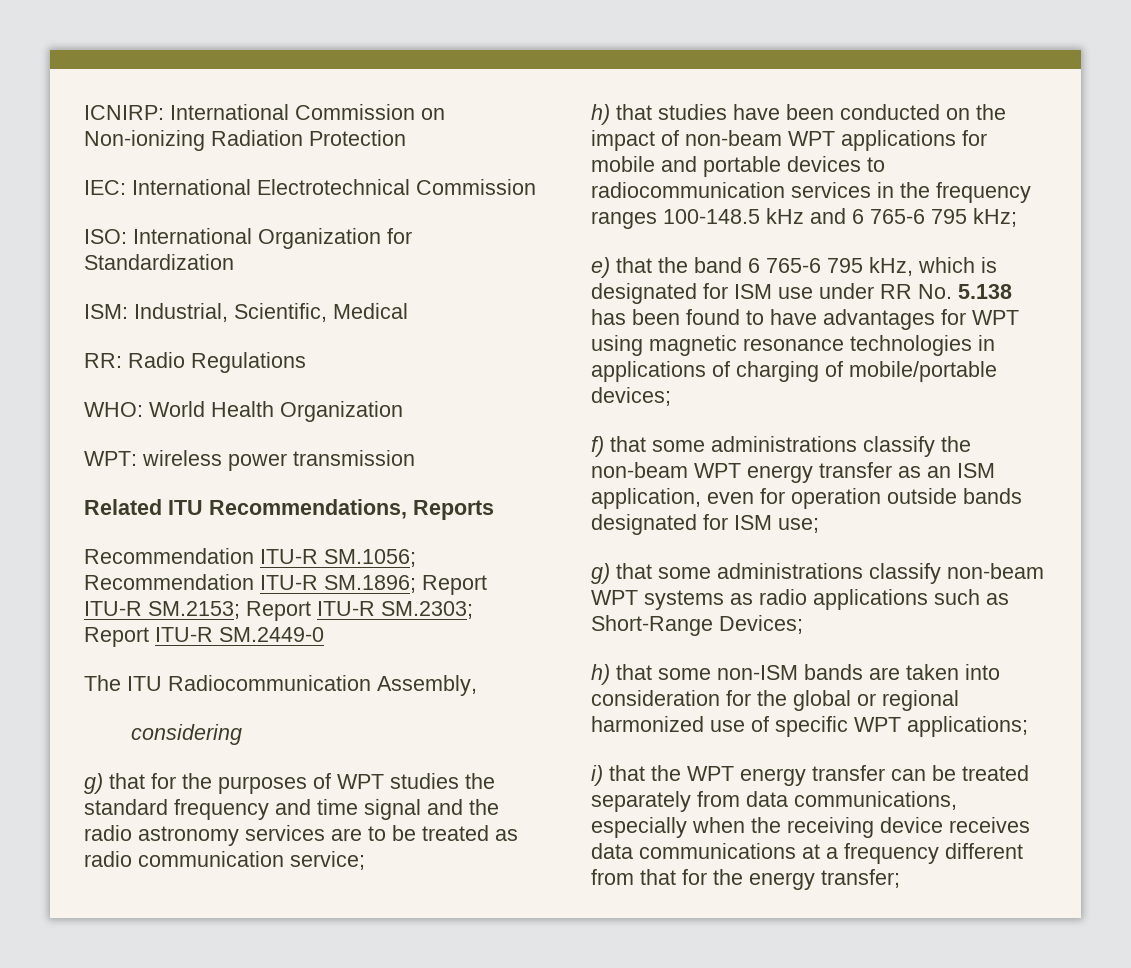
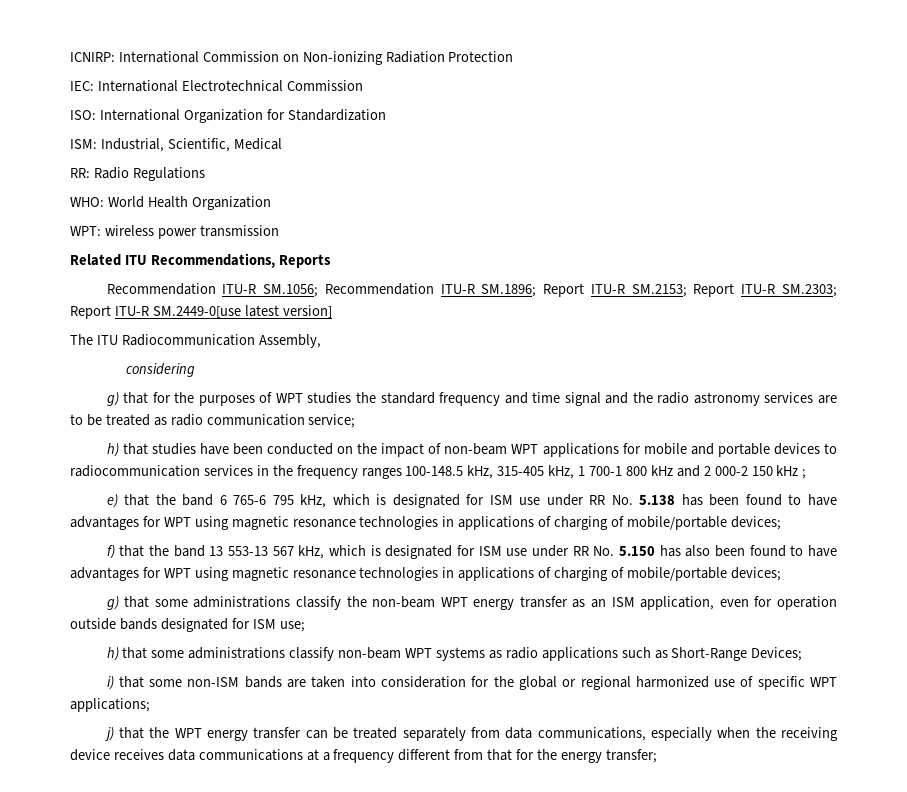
- Recommendation ITU-R SM.1056; Recommendation ITU-R SM.1896; Report ITU-R SM.2153; Report ITU-R SM.2303; Report ITU-R SM.2449-0
+ Recommendation ITU-R SM.1056; Recommendation ITU-R SM.1896; Report ITU-R SM.2153; Report ITU-R SM.2303; Report ITU-R SM.2449-0[use latest version]
- h) that studies have been conducted on the impact of non-beam WPT applications for mobile and portable devices to radiocommunication services in the frequency ranges 100-148.5 kHz and 6 765-6 795 kHz;
+ h) that studies have been conducted on the impact of non-beam WPT applications for mobile and portable devices to radiocommunication services in the frequency ranges 100-148.5 kHz, 315-405 kHz, 1 700-1 800 kHz and 2 000-2 150 kHz ;
- f) that some administrations classify the non-beam WPT energy transfer as an ISM application, even for operation outside bands designated for ISM use;
+ f) that the band 13 553-13 567 kHz, which is designated for ISM use under RR No. 5.150 has also been found to have advantages for WPT using magnetic resonance technologies in applications of charging of mobile/portable devices;
+ g) that some administrations classify the non-beam WPT energy transfer as an ISM application, even for operation outside bands designated for ISM use;
- g) that some administrations classify non-beam WPT systems as radio applications such as Short-Range Devices;
+ h) that some administrations classify non-beam WPT systems as radio applications such as Short-Range Devices;
- h) that some non-ISM bands are taken into consideration for the global or regional harmonized use of specific WPT applications;
+ i) that some non-ISM bands are taken into consideration for the global or regional harmonized use of specific WPT applications;
- i) that the WPT energy transfer can be treated separately from data communications, especially when the receiving device receives data communications at a frequency different from that for the energy transfer;
+ j) that the WPT energy transfer can be treated separately from data communications, especially when the receiving device receives data communications at a frequency different from that for the energy transfer;

